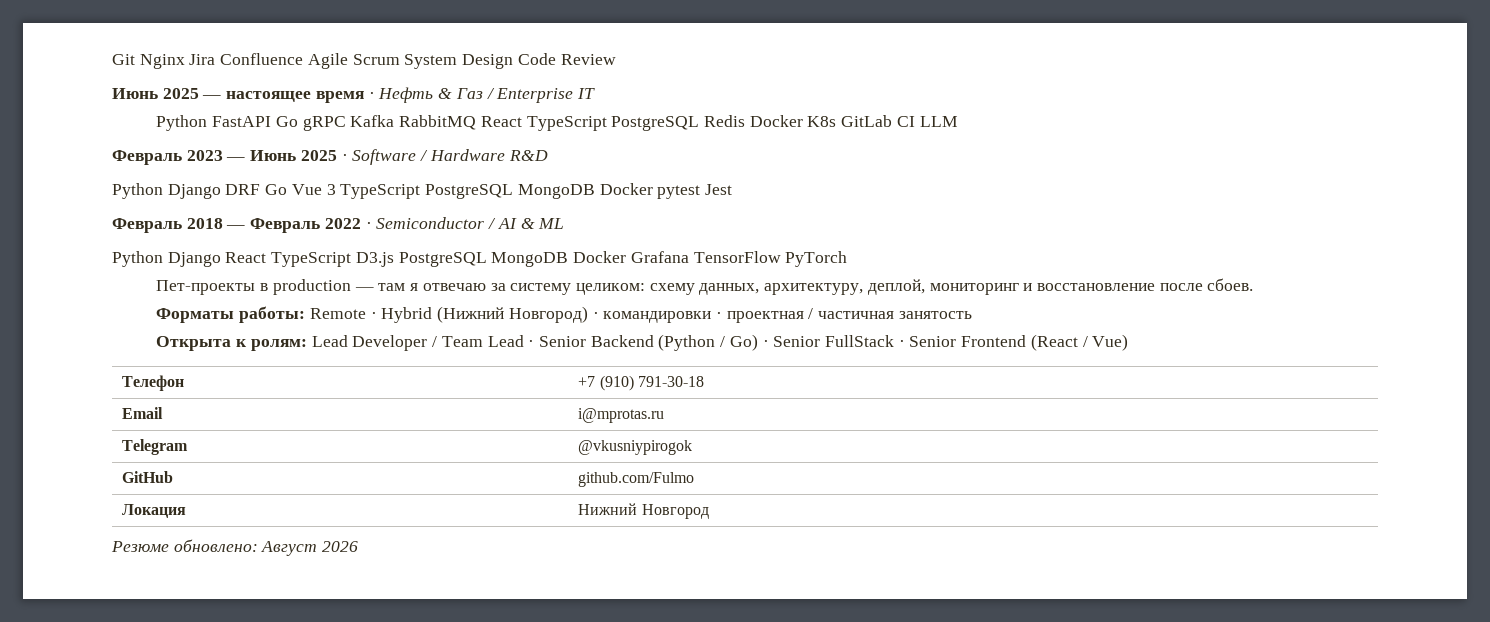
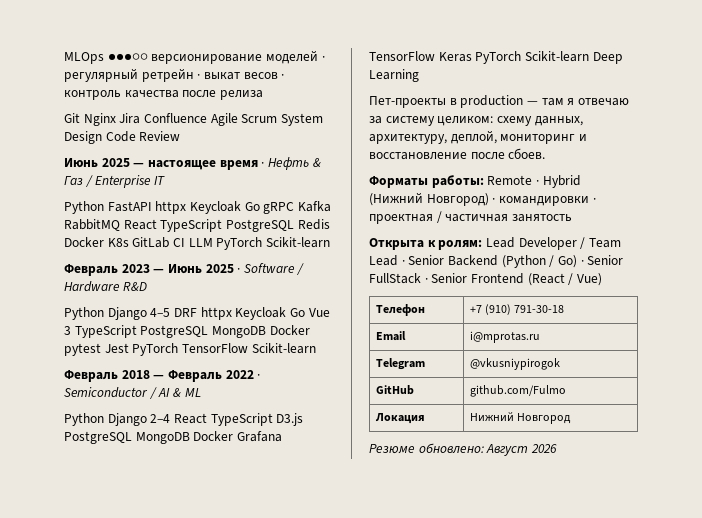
+ MLOps ●●●○○ версионирование моделей · регулярный ретрейн · выкат весов · контроль качества после релиза
- Python FastAPI Go gRPC Kafka RabbitMQ React TypeScript PostgreSQL Redis Docker K8s GitLab CI LLM
+ Python FastAPI httpx Keycloak Go gRPC Kafka RabbitMQ React TypeScript PostgreSQL Redis Docker K8s GitLab CI LLM PyTorch Scikit-learn
- Python Django DRF Go Vue 3 TypeScript PostgreSQL MongoDB Docker pytest Jest
+ Python Django 4–5 DRF httpx Keycloak Go Vue 3 TypeScript PostgreSQL MongoDB Docker pytest Jest PyTorch TensorFlow Scikit-learn
- Python Django React TypeScript D3.js PostgreSQL MongoDB Docker Grafana TensorFlow PyTorch
+ Python Django 2–4 React TypeScript D3.js PostgreSQL MongoDB Docker Grafana TensorFlow Keras PyTorch Scikit-learn Deep Learning

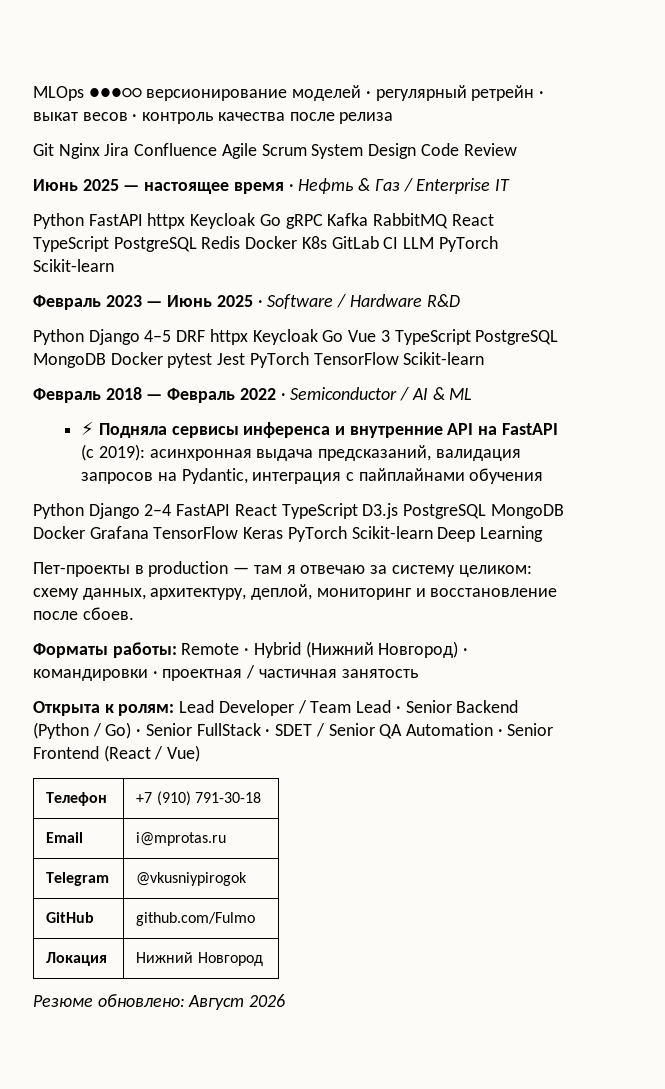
+ ⚡ Подняла сервисы инференса и внутренние API на FastAPI (с 2019): асинхронная выдача предсказаний, валидация запросов на Pydantic, интеграция с пайплайнами обучения
- Python Django 2–4 React TypeScript D3.js PostgreSQL MongoDB Docker Grafana TensorFlow Keras PyTorch Scikit-learn Deep Learning
+ Python Django 2–4 FastAPI React TypeScript D3.js PostgreSQL MongoDB Docker Grafana TensorFlow Keras PyTorch Scikit-learn Deep Learning
- Открыта к ролям: Lead Developer / Team Lead · Senior Backend (Python / Go) · Senior FullStack · Senior Frontend (React / Vue)
+ Открыта к ролям: Lead Developer / Team Lead · Senior Backend (Python / Go) · Senior FullStack · SDET / Senior QA Automation · Senior Frontend (React / Vue)

